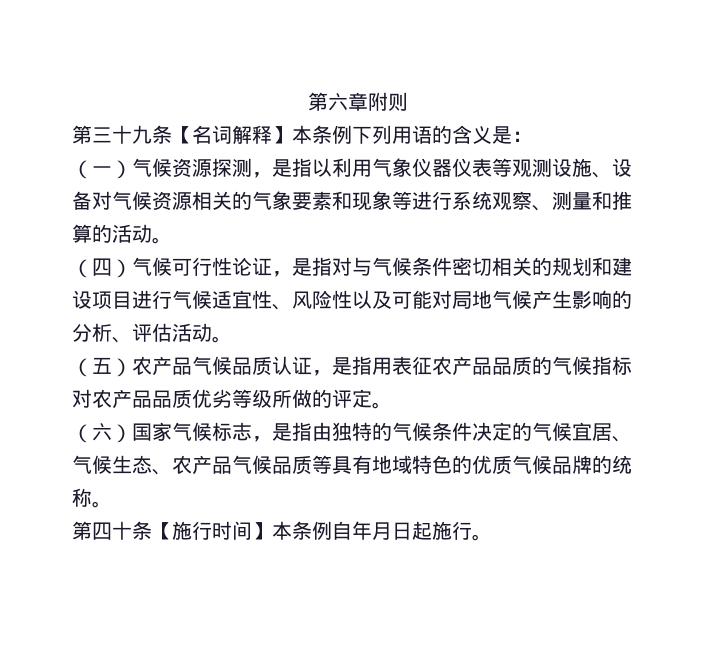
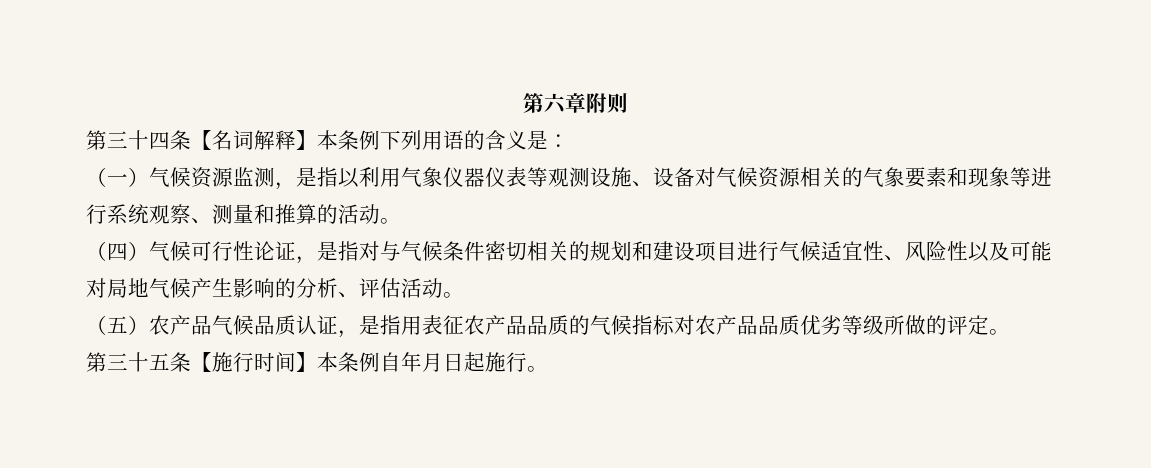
- 第三十九条【名词解释】本条例下列用语的含义是：
+ 第三十四条【名词解释】本条例下列用语的含义是：
- （一）气候资源探测，是指以利用气象仪器仪表等观测设施、设备对气候资源相关的气象要素和现象等进行系统观察、测量和推算的活动。
+ （一）气候资源监测，是指以利用气象仪器仪表等观测设施、设备对气候资源相关的气象要素和现象等进行系统观察、测量和推算的活动。
- （六）国家气候标志，是指由独特的气候条件决定的气候宜居、气候生态、农产品气候品质等具有地域特色的优质气候品牌的统称。
- 第四十条【施行时间】本条例自年月日起施行。
+ 第三十五条【施行时间】本条例自年月日起施行。

